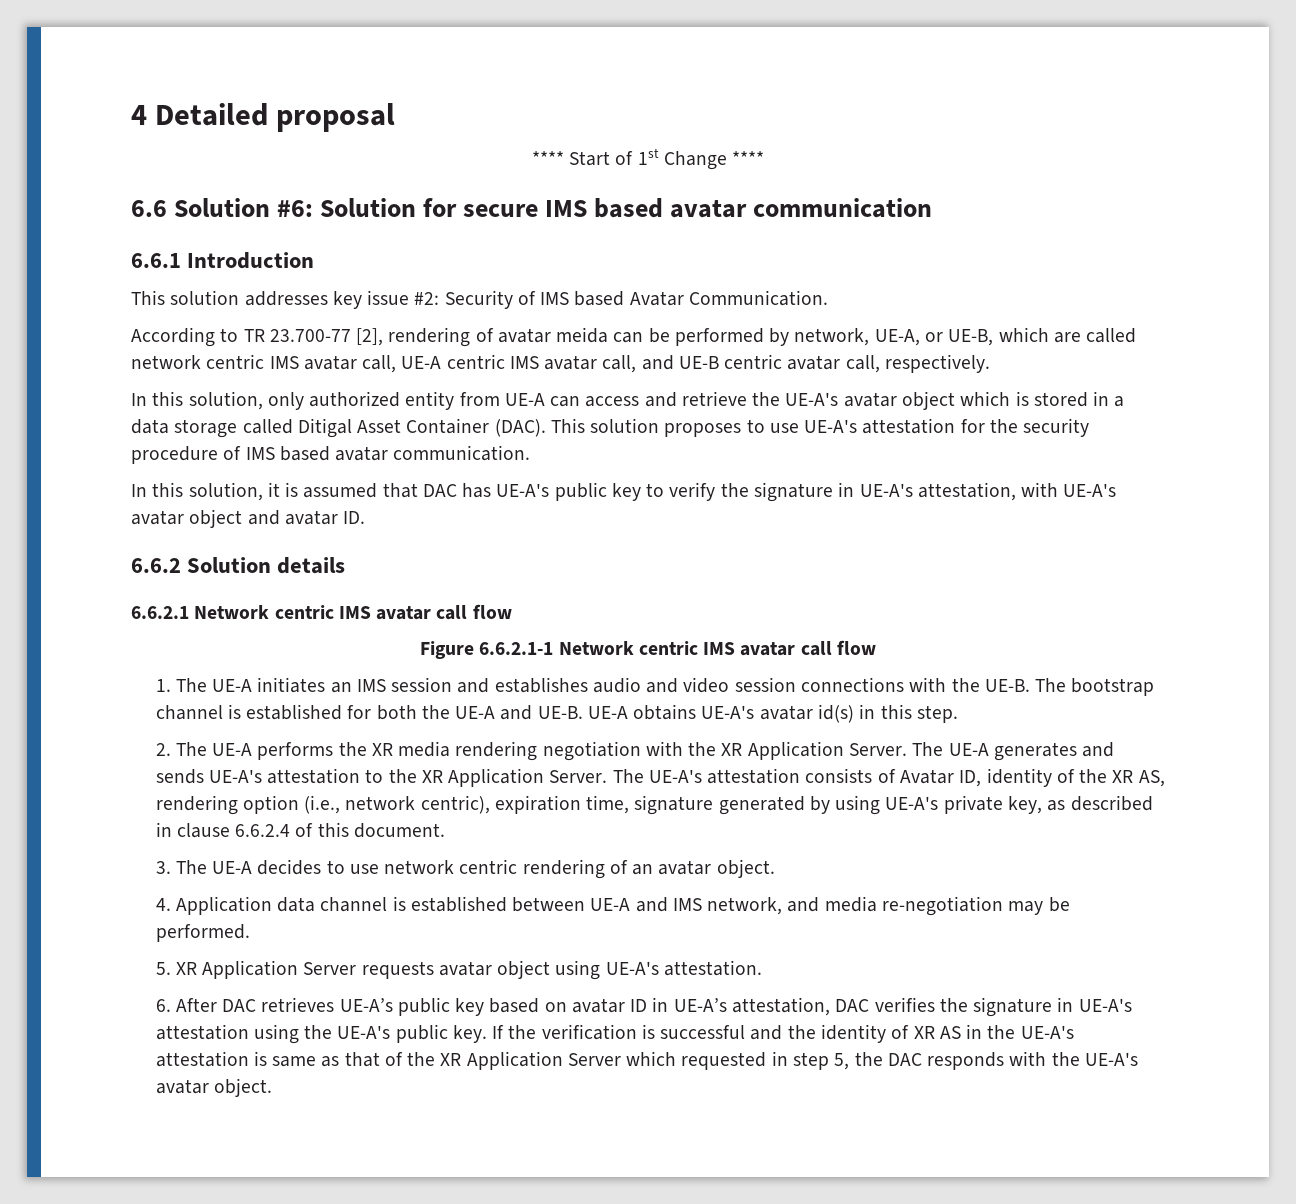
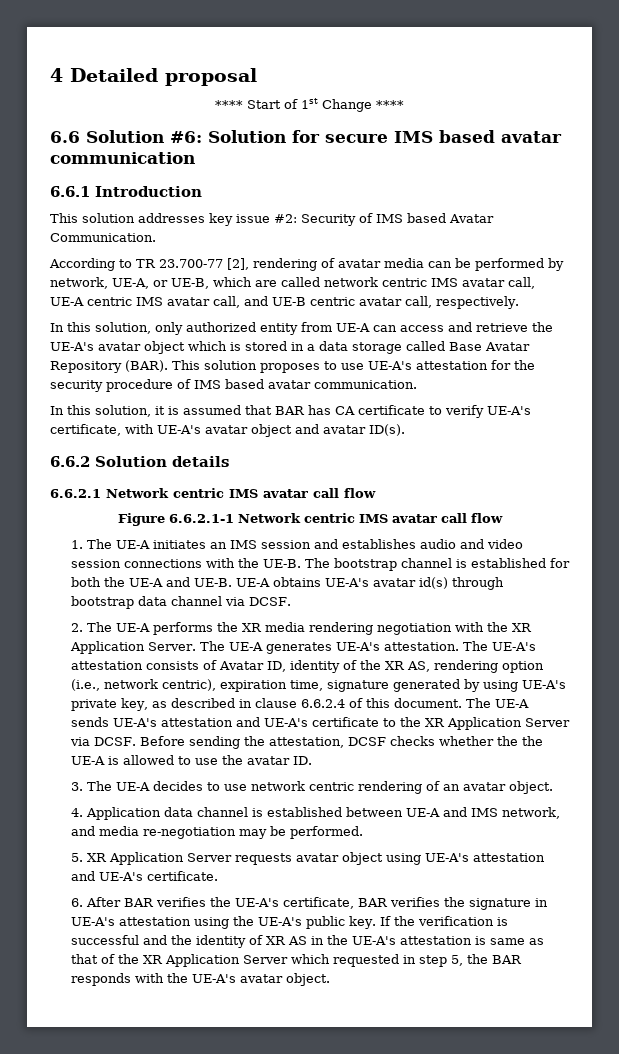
- According to TR 23.700-77 [2], rendering of avatar meida can be performed by network, UE-A, or UE-B, which are called network centric IMS avatar call, UE-A centric IMS avatar call, and UE-B centric avatar call, respectively.
+ According to TR 23.700-77 [2], rendering of avatar media can be performed by network, UE-A, or UE-B, which are called network centric IMS avatar call, UE-A centric IMS avatar call, and UE-B centric avatar call, respectively.
- In this solution, only authorized entity from UE-A can access and retrieve the UE-A's avatar object which is stored in a data storage called Ditigal Asset Container (DAC).
+ In this solution, only authorized entity from UE-A can access and retrieve the UE-A's avatar object which is stored in a data storage called Base Avatar Repository (BAR).
- In this solution, it is assumed that DAC has UE-A's public key to verify the signature in UE-A's attestation, with UE-A's avatar object and avatar ID.
+ In this solution, it is assumed that BAR has CA certificate to verify UE-A's certificate, with UE-A's avatar object and avatar ID(s).
- UE-A obtains UE-A's avatar id(s) in this step.
+ UE-A obtains UE-A's avatar id(s) through bootstrap data channel via DCSF.
- The UE-A generates and sends UE-A's attestation to the XR Application Server.
+ The UE-A generates UE-A's attestation.
+ The UE-A sends UE-A's attestation and UE-A's certificate to the XR Application Server via DCSF. Before sending the attestation, DCSF checks whether the the UE-A is allowed to use the avatar ID.
- 5. XR Application Server requests avatar object using UE-A's attestation.
- 6. After DAC retrieves UE-A’s public key based on avatar ID in UE-A’s attestation, DAC verifies the signature in UE-A's attestation using the UE-A's public key.
+ 5. XR Application Server requests avatar object using UE-A's attestation and UE-A's certificate.
+ 6. After BAR verifies the UE-A's certificate, BAR verifies the signature in UE-A's attestation using the UE-A's public key.
- If the verification is successful and the identity of XR AS in the UE-A's attestation is same as that of the XR Application Server which requested in step 5, the DAC responds with the UE-A's avatar object.
+ If the verification is successful and the identity of XR AS in the UE-A's attestation is same as that of the XR Application Server which requested in step 5, the BAR responds with the UE-A's avatar object.

